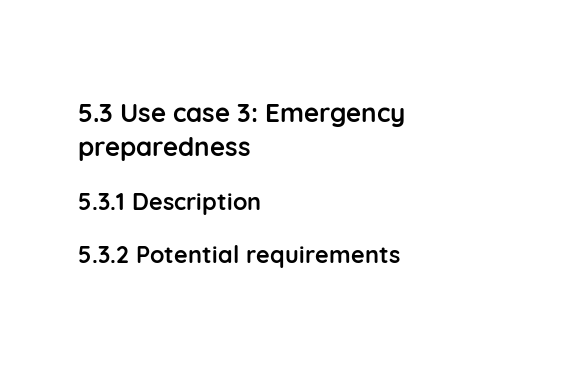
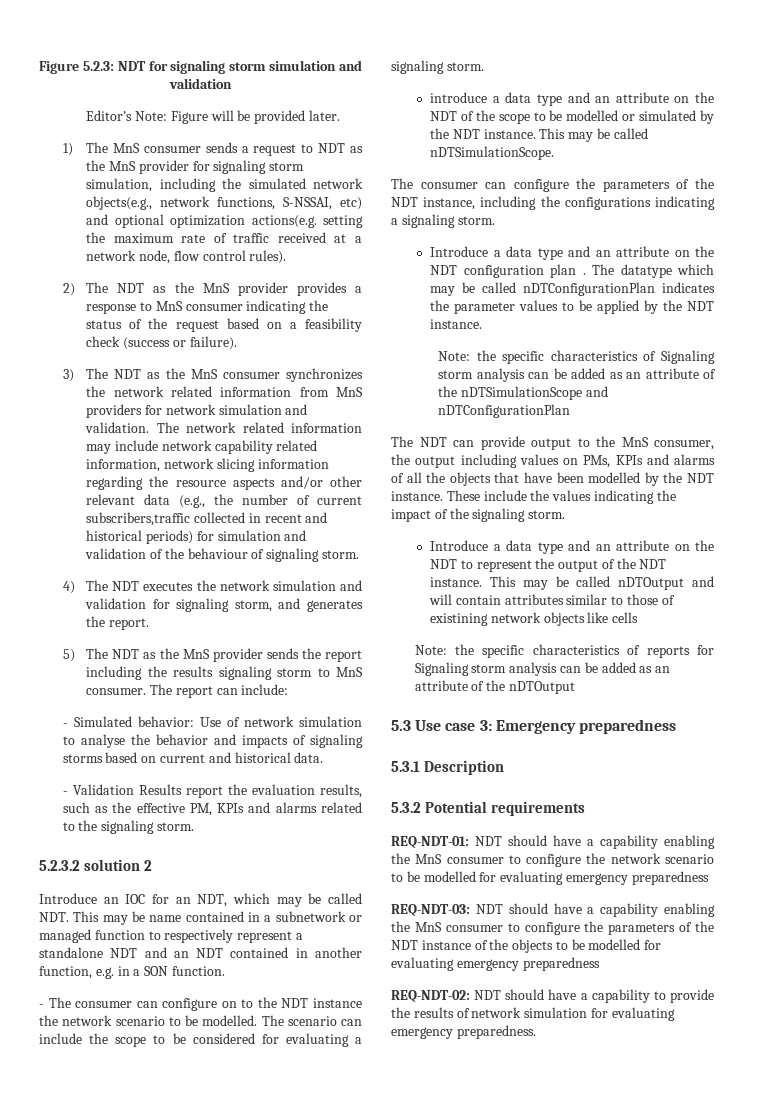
+ Figure 5.2.3: NDT for signaling storm simulation and validation
+ Editor’s Note: Figure will be provided later.
+ 1) The MnS consumer sends a request to NDT as the MnS provider for signaling storm simulation, including the simulated network objects(e.g., network functions, S-NSSAI, etc) and optional optimization actions(e.g. setting the maximum rate of traffic received at a network node, flow control rules).
+ 2) The NDT as the MnS provider provides a response to MnS consumer indicating the status of the request based on a feasibility check (success or failure).
+ 3) The NDT as the MnS consumer synchronizes the network related information from MnS providers for network simulation and validation. The network related information may include network capability related information, network slicing information regarding the resource aspects and/or other relevant data (e.g., the number of current subscribers,traffic collected in recent and historical periods) for simulation and validation of the behaviour of signaling storm.
+ 4) The NDT executes the network simulation and validation for signaling storm, and generates the report.
+ 5) The NDT as the MnS provider sends the report including the results signaling storm to MnS consumer. The report can include:
+ - Simulated behavior: Use of network simulation to analyse the behavior and impacts of signaling storms based on current and historical data.
+ - Validation Results report the evaluation results, such as the effective PM, KPIs and alarms related to the signaling storm.
+ 5.2.3.2 solution 2
+ Introduce an IOC for an NDT, which may be called NDT. This may be name contained in a subnetwork or managed function to respectively represent a standalone NDT and an NDT contained in another function, e.g. in a SON function.
+ - The consumer can configure on to the NDT instance the network scenario to be modelled. The scenario can include the scope to be considered for evaluating a signaling storm.
+ introduce a data type and an attribute on the NDT of the scope to be modelled or simulated by the NDT instance. This may be called nDTSimulationScope.
+ The consumer can configure the parameters of the NDT instance, including the configurations indicating a signaling storm.
+ Introduce a data type and an attribute on the NDT configuration plan . The datatype which may be called nDTConfigurationPlan indicates the parameter values to be applied by the NDT instance.
+ Note: the specific characteristics of Signaling storm analysis can be added as an attribute of the nDTSimulationScope and nDTConfigurationPlan
+ The NDT can provide output to the MnS consumer, the output including values on PMs, KPIs and alarms of all the objects that have been modelled by the NDT instance. These include the values indicating the impact of the signaling storm.
+ Introduce a data type and an attribute on the NDT to represent the output of the NDT instance. This may be called nDTOutput and will contain attributes similar to those of existining network objects like cells
+ Note: the specific characteristics of reports for Signaling storm analysis can be added as an attribute of the nDTOutput
+ REQ-NDT-01: NDT should have a capability enabling the MnS consumer to configure the network scenario to be modelled for evaluating emergency preparedness
+ REQ-NDT-03: NDT should have a capability enabling the MnS consumer to configure the parameters of the NDT instance of the objects to be modelled for evaluating emergency preparedness
+ REQ-NDT-02: NDT should have a capability to provide the results of network simulation for evaluating emergency preparedness.

